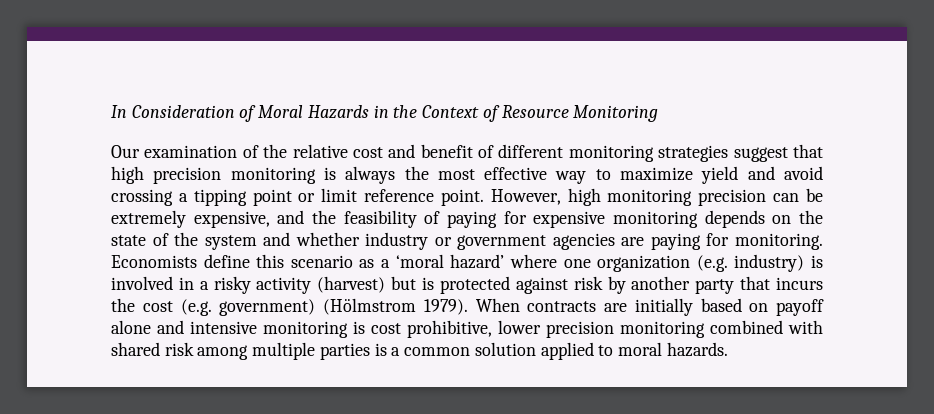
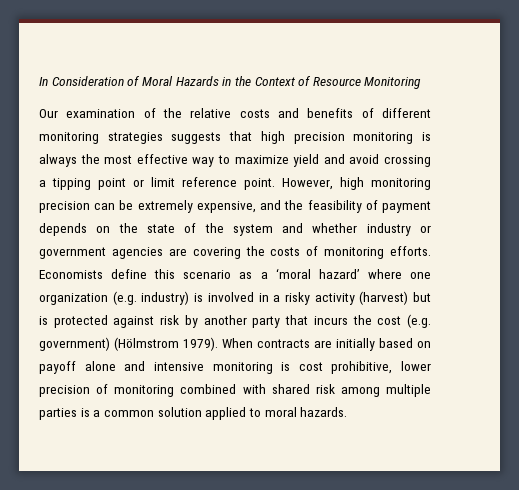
- Our examination of the relative cost and benefit of different monitoring strategies suggest that high precision monitoring is always the most effective way to maximize yield and avoid crossing a tipping point or limit reference point.
+ Our examination of the relative costs and benefits of different monitoring strategies suggests that high precision monitoring is always the most effective way to maximize yield and avoid crossing a tipping point or limit reference point.
- However, high monitoring precision can be extremely expensive, and the feasibility of paying for expensive monitoring depends on the state of the system and whether industry or government agencies are paying for monitoring.
+ However, high monitoring precision can be extremely expensive, and the feasibility of payment depends on the state of the system and whether industry or government agencies are covering the costs of monitoring efforts.
- When contracts are initially based on payoff alone and intensive monitoring is cost prohibitive, lower precision monitoring combined with shared risk among multiple parties is a common solution applied to moral hazards.
+ When contracts are initially based on payoff alone and intensive monitoring is cost prohibitive, lower precision of monitoring combined with shared risk among multiple parties is a common solution applied to moral hazards.

